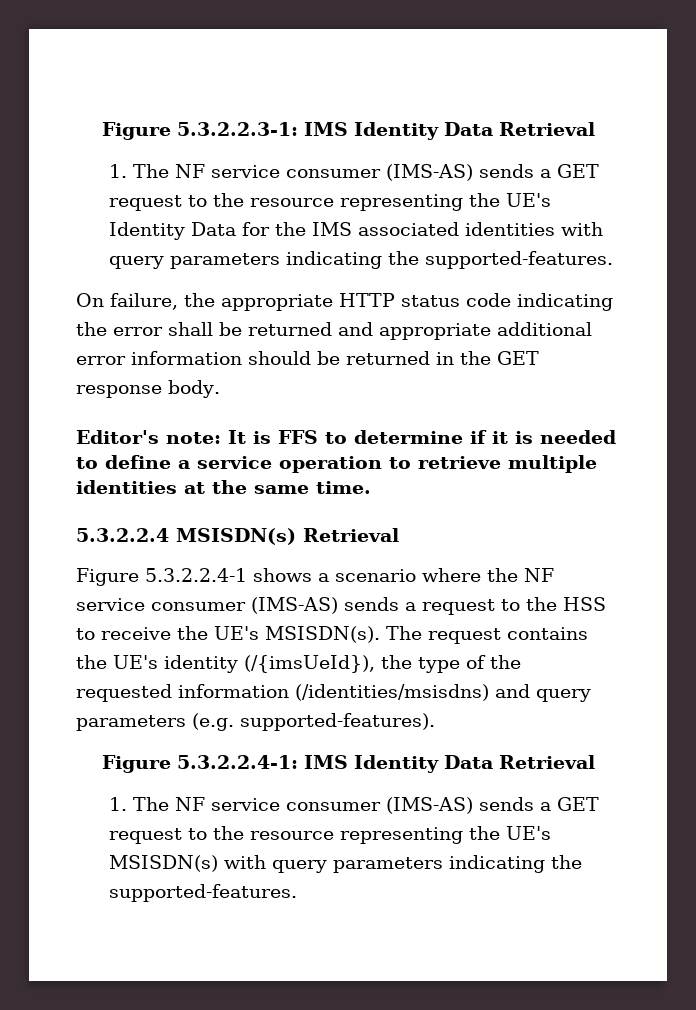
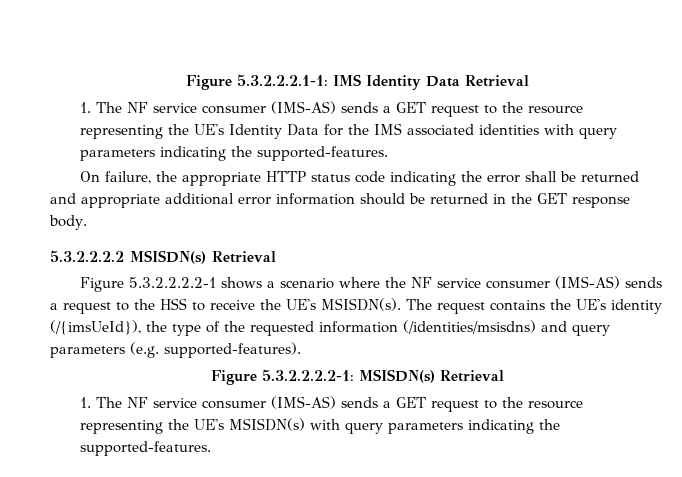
- Figure 5.3.2.2.3-1: IMS Identity Data Retrieval
+ Figure 5.3.2.2.2.1-1: IMS Identity Data Retrieval
- Editor's note: It is FFS to determine if it is needed to define a service operation to retrieve multiple identities at the same time.
- 5.3.2.2.4 MSISDN(s) Retrieval
+ 5.3.2.2.2.2 MSISDN(s) Retrieval
- Figure 5.3.2.2.4-1 shows a scenario where the NF service consumer (IMS-AS) sends a request to the HSS to receive the UE's MSISDN(s).
+ Figure 5.3.2.2.2.2-1 shows a scenario where the NF service consumer (IMS-AS) sends a request to the HSS to receive the UE's MSISDN(s).
- Figure 5.3.2.2.4-1: IMS Identity Data Retrieval
+ Figure 5.3.2.2.2.2-1: MSISDN(s) Retrieval

